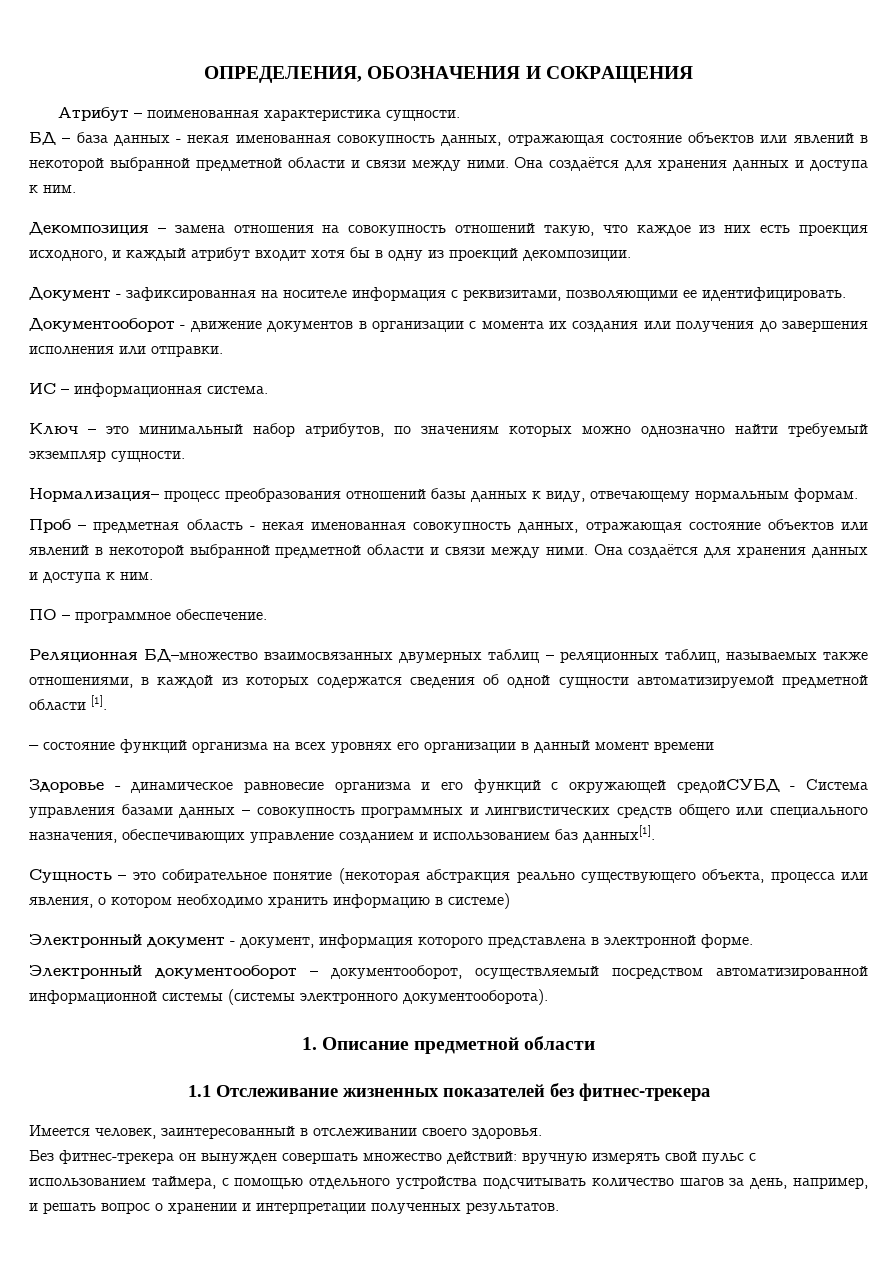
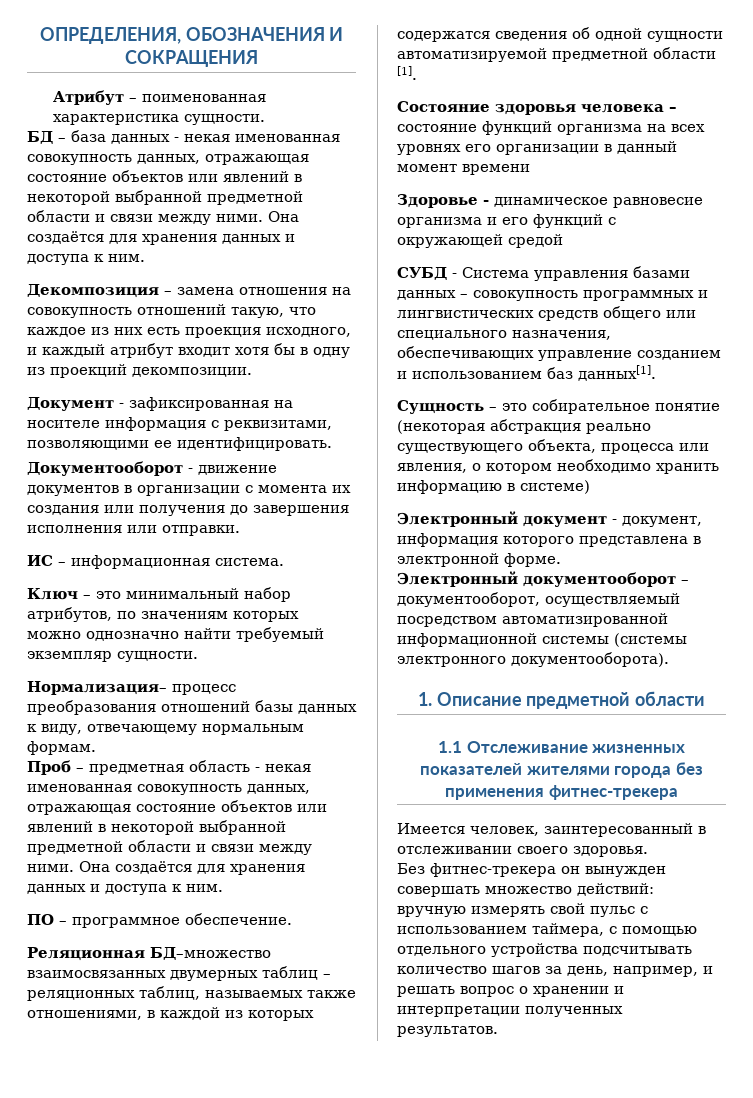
- – состояние функций организма на всех уровнях его организации в данный момент времени
+ Состояние здоровья человека – состояние функций организма на всех уровнях его организации в данный момент времени
- Здоровье - динамическое равновесие организма и его функций с окружающей средойСУБД - Система управления базами данных – совокупность программных и лингвистических средств общего или специального назначения, обеспечивающих управление созданием и использованием баз данных[1].
+ Здоровье - динамическое равновесие организма и его функций с окружающей средой
+ СУБД - Система управления базами данных – совокупность программных и лингвистических средств общего или специального назначения, обеспечивающих управление созданием и использованием баз данных[1].
- 1.1 Отслеживание жизненных показателей без фитнес-трекера
+ 1.1 Отслеживание жизненных показателей жителями города без применения фитнес-трекера

